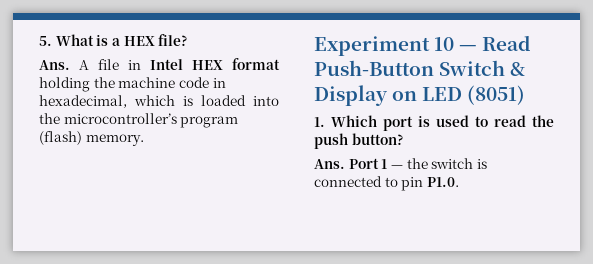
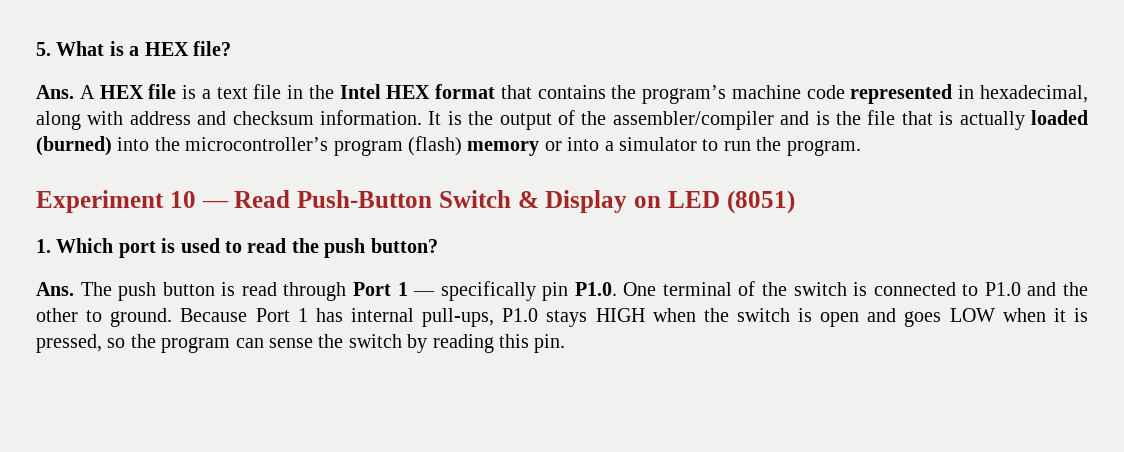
- Ans. A file in Intel HEX format holding the machine code in hexadecimal, which is loaded into the microcontroller’s program (flash) memory.
+ Ans. A HEX file is a text file in the Intel HEX format that contains the program’s machine code represented in hexadecimal, along with address and checksum information. It is the output of the assembler/compiler and is the file that is actually loaded (burned) into the microcontroller’s program (flash) memory or into a simulator to run the program.
- Ans. Port 1 — the switch is connected to pin P1.0.
+ Ans. The push button is read through Port 1 — specifically pin P1.0. One terminal of the switch is connected to P1.0 and the other to ground. Because Port 1 has internal pull-ups, P1.0 stays HIGH when the switch is open and goes LOW when it is pressed, so the program can sense the switch by reading this pin.

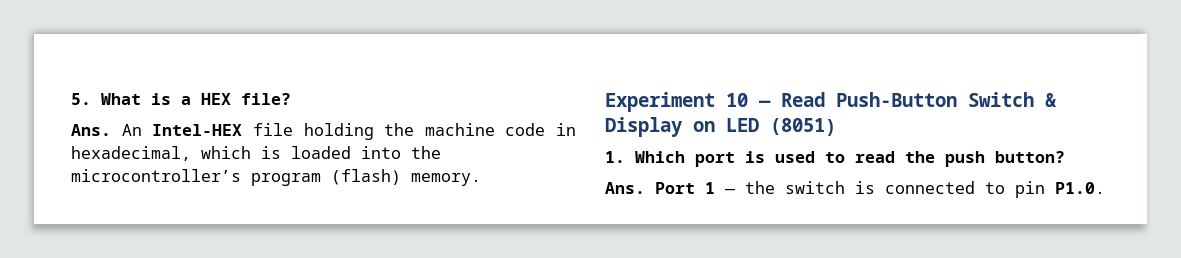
- Ans. A HEX file is a text file in the Intel HEX format that contains the program’s machine code represented in hexadecimal, along with address and checksum information. It is the output of the assembler/compiler and is the file that is actually loaded (burned) into the microcontroller’s program (flash) memory or into a simulator to run the program.
+ Ans. An Intel-HEX file holding the machine code in hexadecimal, which is loaded into the microcontroller’s program (flash) memory.
- Ans. The push button is read through Port 1 — specifically pin P1.0. One terminal of the switch is connected to P1.0 and the other to ground. Because Port 1 has internal pull-ups, P1.0 stays HIGH when the switch is open and goes LOW when it is pressed, so the program can sense the switch by reading this pin.
+ Ans. Port 1 — the switch is connected to pin P1.0.

